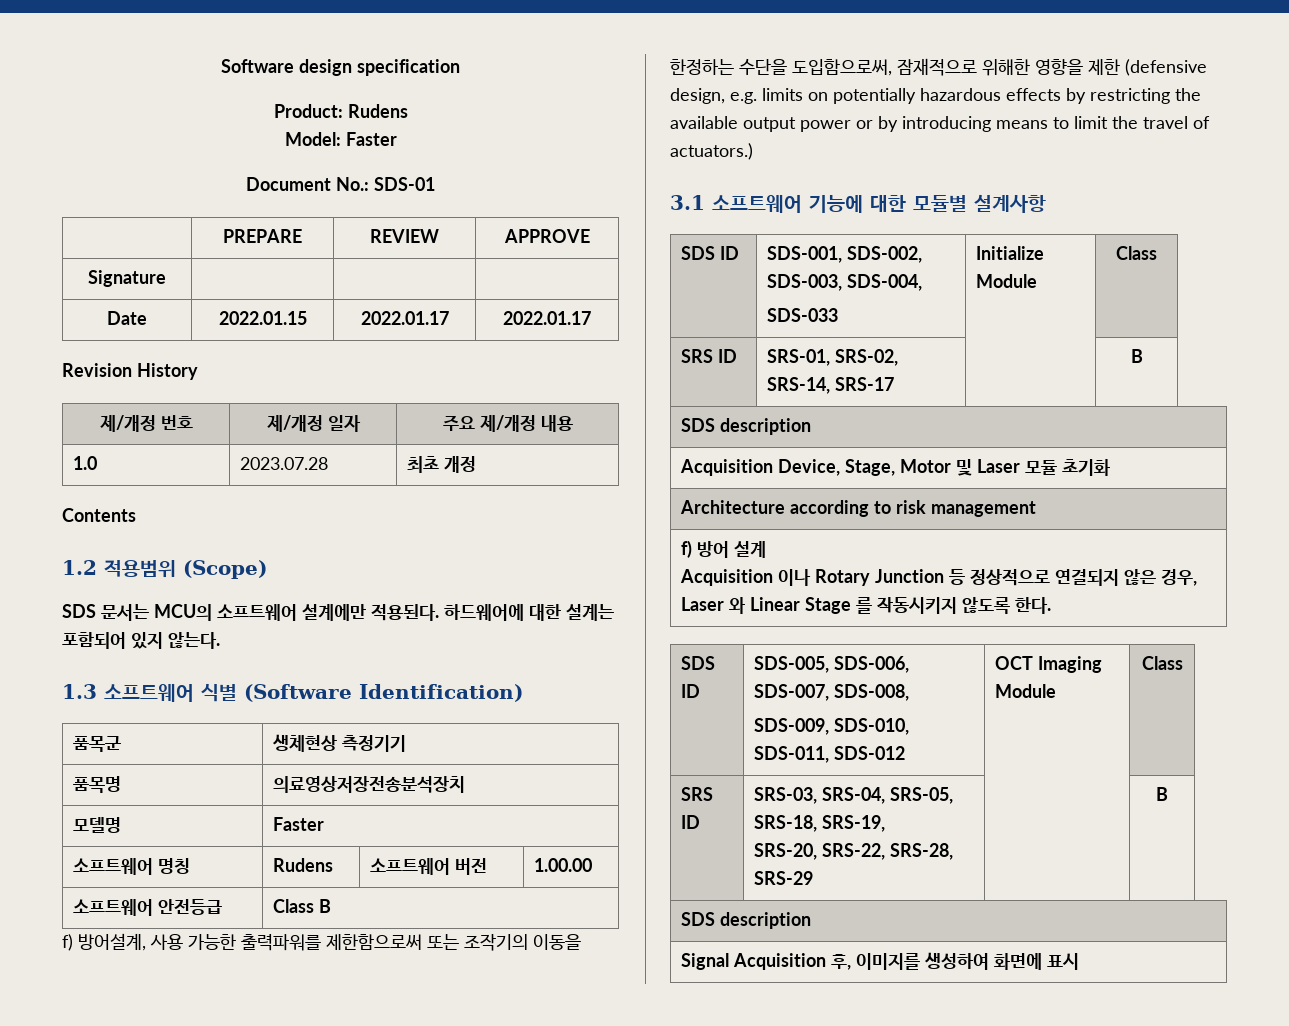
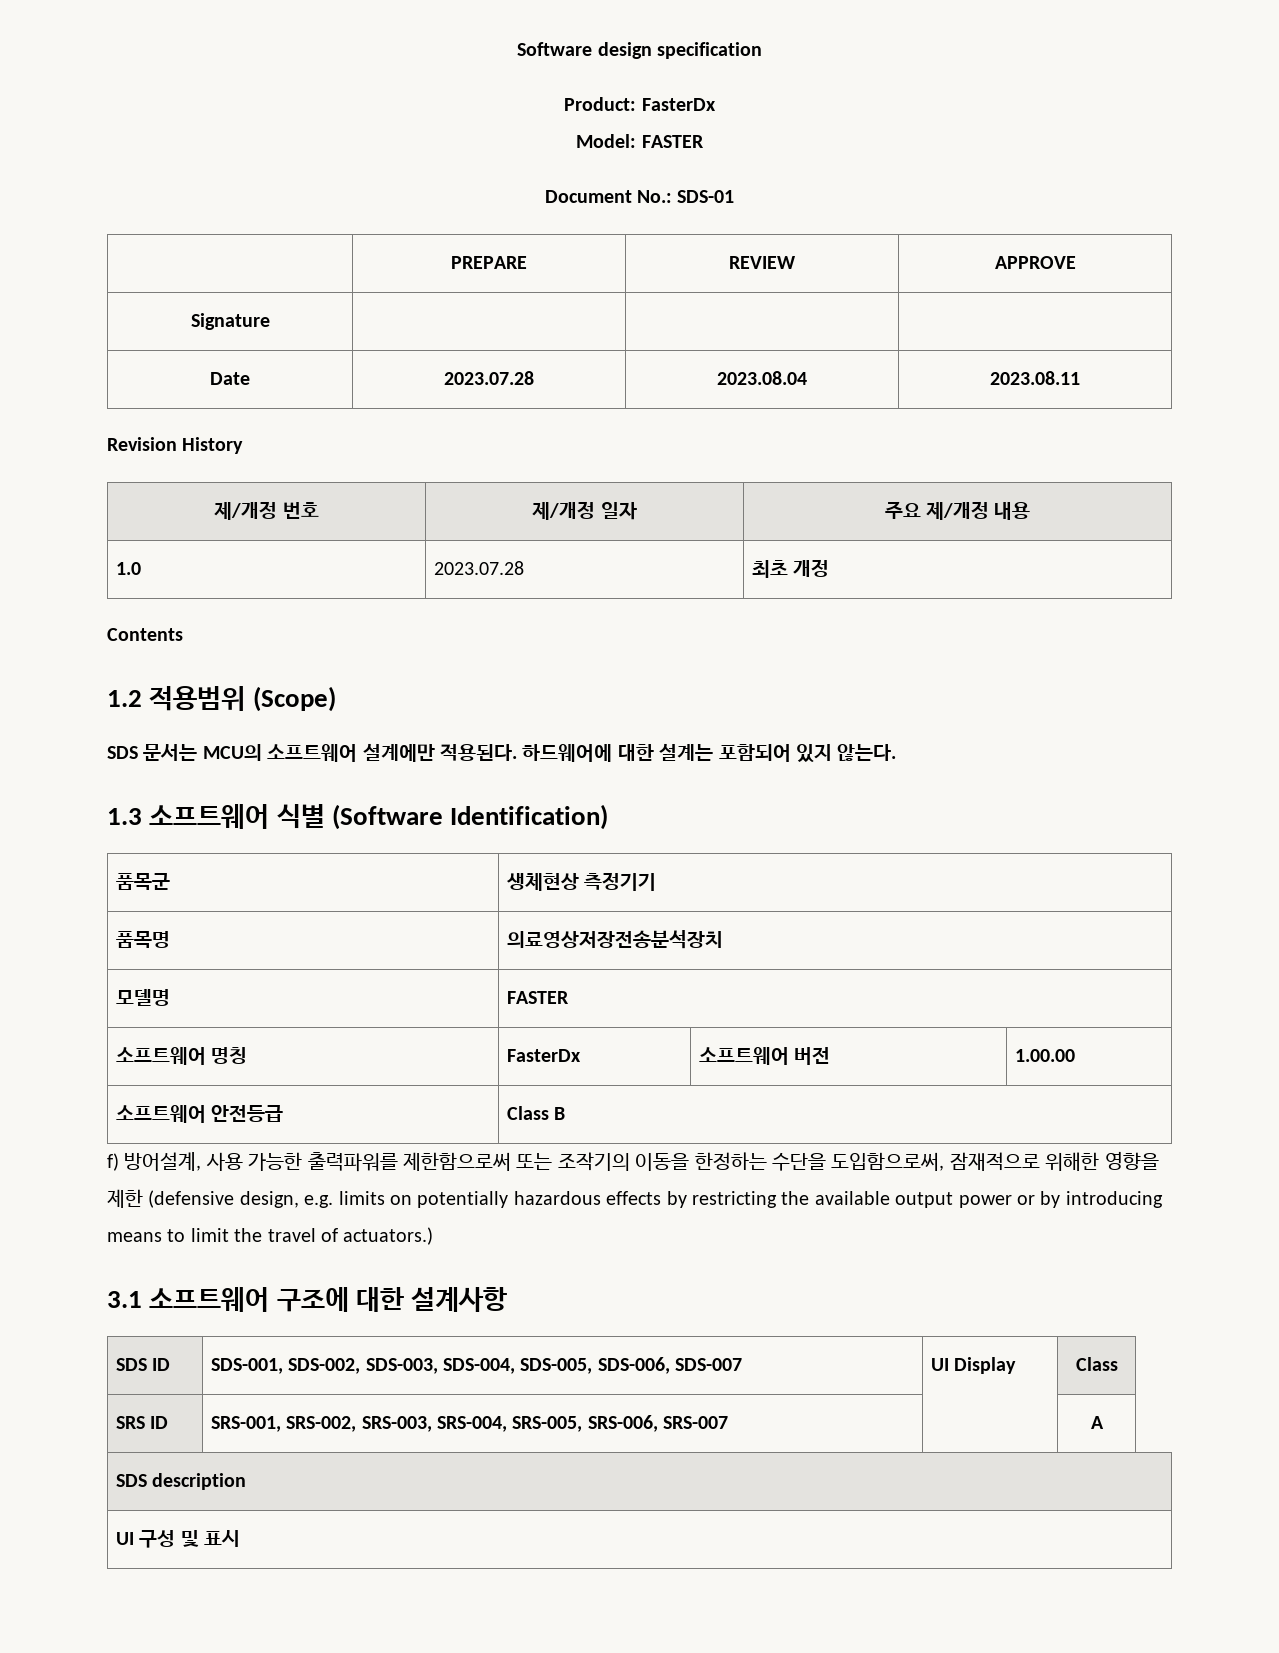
- Product: Rudens
+ Product: FasterDx
- Model: Faster
+ Model: FASTER
- Date | 2022.01.15 | 2022.01.17 | 2022.01.17
+ Date | 2023.07.28 | 2023.08.04 | 2023.08.11
- 모델명 | Faster
+ 모델명 | FASTER
- 소프트웨어 명칭 | Rudens | 소프트웨어 버전 | 1.00.00
+ 소프트웨어 명칭 | FasterDx | 소프트웨어 버전 | 1.00.00
- 3.1 소프트웨어 기능에 대한 모듈별 설계사항
+ 3.1 소프트웨어 구조에 대한 설계사항
- SDS ID | SDS-001, SDS-002, SDS-003, SDS-004,
- SDS-033 | Initialize Module | Class
- SRS ID | SRS-01, SRS-02, SRS-14, SRS-17 | | B
+ SDS ID | SDS-001, SDS-002, SDS-003, SDS-004, SDS-005, SDS-006, SDS-007 | UI Display | Class
+ SRS ID | SRS-001, SRS-002, SRS-003, SRS-004, SRS-005, SRS-006, SRS-007 | | A
  SDS description
- Acquisition Device, Stage, Motor 및 Laser 모듈 초기화
- Architecture according to risk management
- f) 방어 설계
- Acquisition 이나 Rotary Junction 등 정상적으로 연결되지 않은 경우, Laser 와 Linear Stage 를 작동시키지 않도록 한다.
- SDS ID | SDS-005, SDS-006, SDS-007, SDS-008,
- SDS-009, SDS-010, SDS-011, SDS-012 | OCT Imaging Module | Class
- SRS ID | SRS-03, SRS-04, SRS-05, SRS-18, SRS-19,
- SRS-20, SRS-22, SRS-28, SRS-29 | | B
- SDS description
- Signal Acquisition 후, 이미지를 생성하여 화면에 표시
+ UI 구성 및 표시

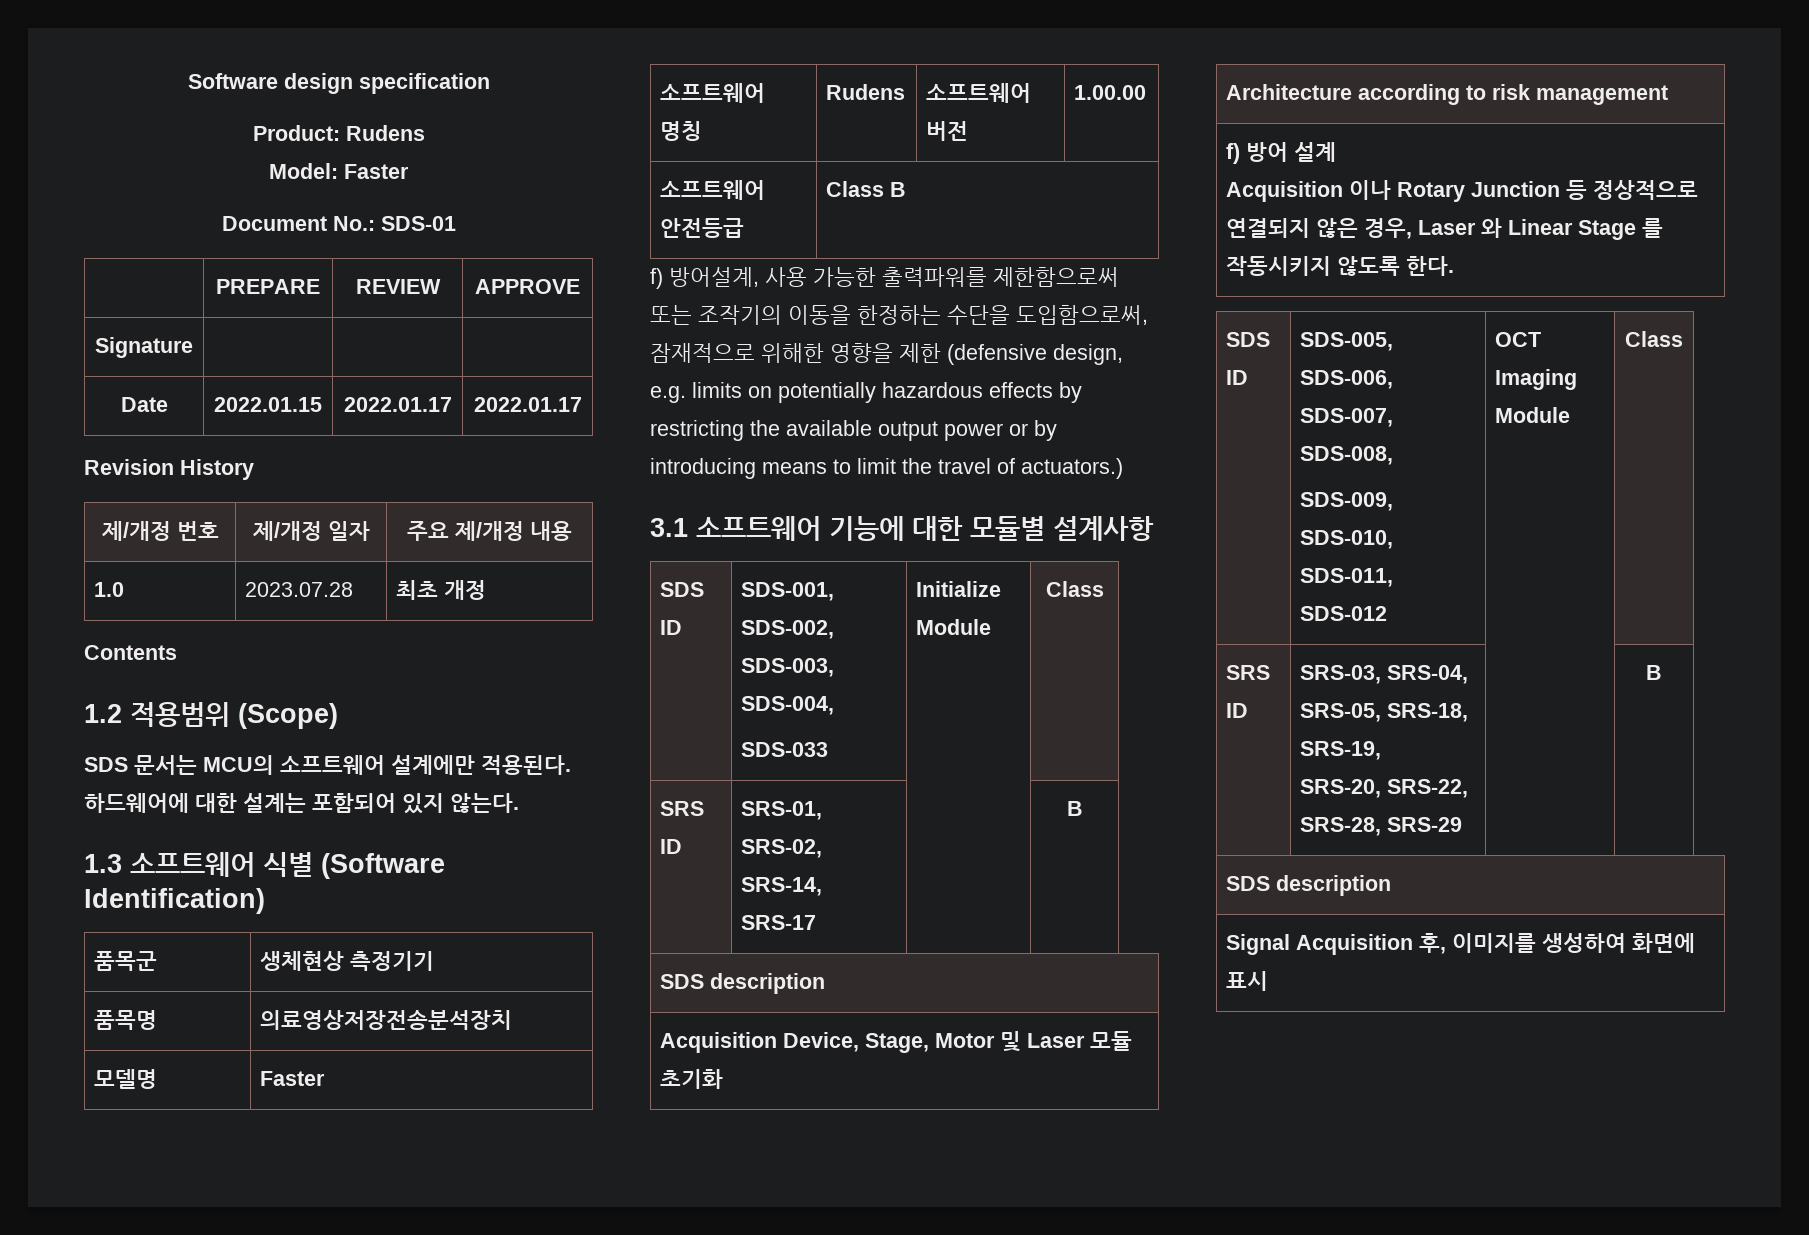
- Product: FasterDx
+ Product: Rudens
- Model: FASTER
+ Model: Faster
- Date | 2023.07.28 | 2023.08.04 | 2023.08.11
+ Date | 2022.01.15 | 2022.01.17 | 2022.01.17
- 모델명 | FASTER
+ 모델명 | Faster
- 소프트웨어 명칭 | FasterDx | 소프트웨어 버전 | 1.00.00
+ 소프트웨어 명칭 | Rudens | 소프트웨어 버전 | 1.00.00
- 3.1 소프트웨어 구조에 대한 설계사항
+ 3.1 소프트웨어 기능에 대한 모듈별 설계사항
- SDS ID | SDS-001, SDS-002, SDS-003, SDS-004, SDS-005, SDS-006, SDS-007 | UI Display | Class
- SRS ID | SRS-001, SRS-002, SRS-003, SRS-004, SRS-005, SRS-006, SRS-007 | | A
+ SDS ID | SDS-001, SDS-002, SDS-003, SDS-004,
+ SDS-033 | Initialize Module | Class
+ SRS ID | SRS-01, SRS-02, SRS-14, SRS-17 | | B
  SDS description
- UI 구성 및 표시
+ Acquisition Device, Stage, Motor 및 Laser 모듈 초기화
+ Architecture according to risk management
+ f) 방어 설계
+ Acquisition 이나 Rotary Junction 등 정상적으로 연결되지 않은 경우, Laser 와 Linear Stage 를 작동시키지 않도록 한다.
+ SDS ID | SDS-005, SDS-006, SDS-007, SDS-008,
+ SDS-009, SDS-010, SDS-011, SDS-012 | OCT Imaging Module | Class
+ SRS ID | SRS-03, SRS-04, SRS-05, SRS-18, SRS-19,
+ SRS-20, SRS-22, SRS-28, SRS-29 | | B
+ SDS description
+ Signal Acquisition 후, 이미지를 생성하여 화면에 표시

